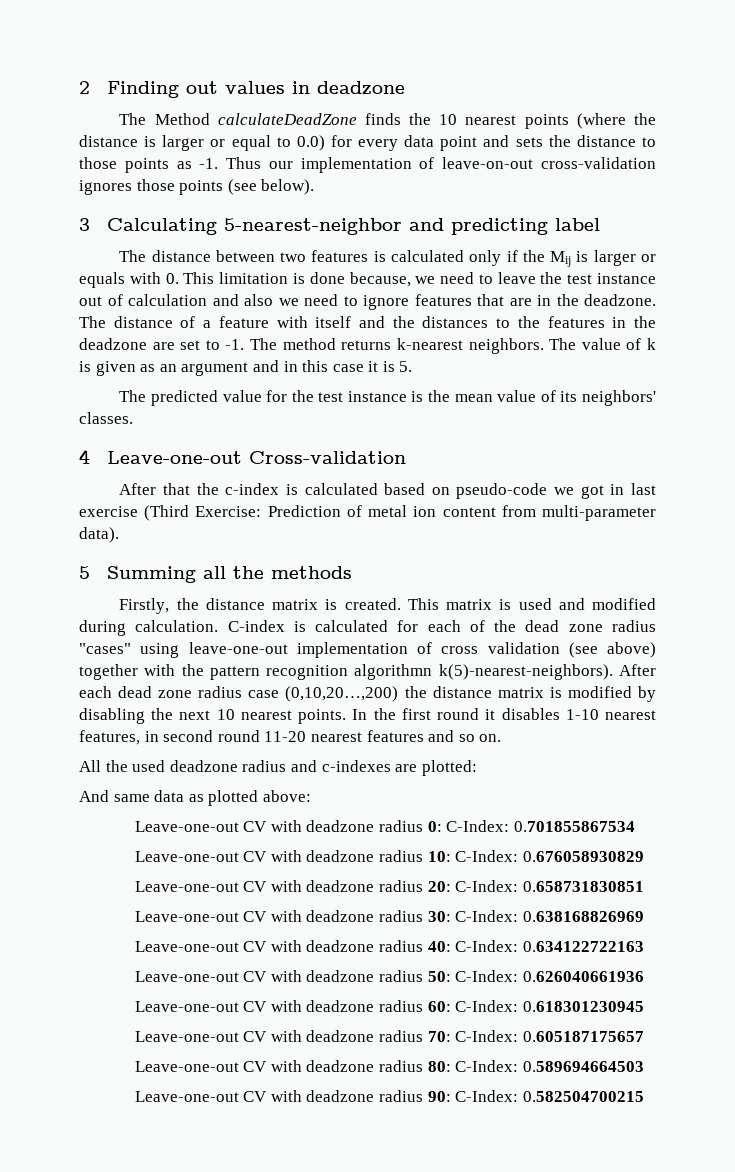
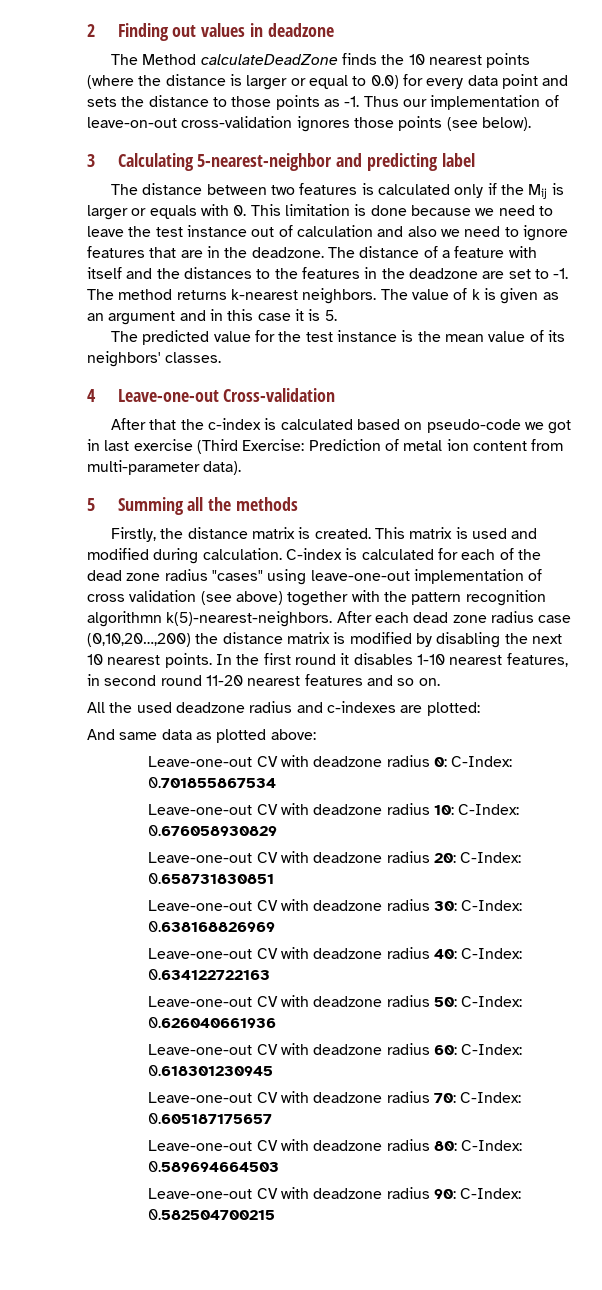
- The distance between two features is calculated only if the Mij is larger or equals with 0. This limitation is done because, we need to leave the test instance out of calculation and also we need to ignore features that are in the deadzone.
+ The distance between two features is calculated only if the Mij is larger or equals with 0. This limitation is done because we need to leave the test instance out of calculation and also we need to ignore features that are in the deadzone.
- C-index is calculated for each of the dead zone radius "cases" using leave-one-out implementation of cross validation (see above) together with the pattern recognition algorithmn k(5)-nearest-neighbors).
+ C-index is calculated for each of the dead zone radius "cases" using leave-one-out implementation of cross validation (see above) together with the pattern recognition algorithmn k(5)-nearest-neighbors.

